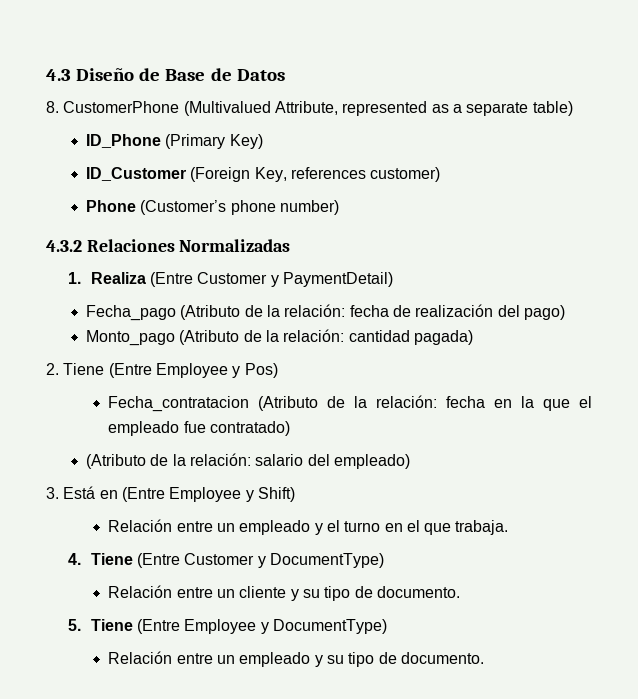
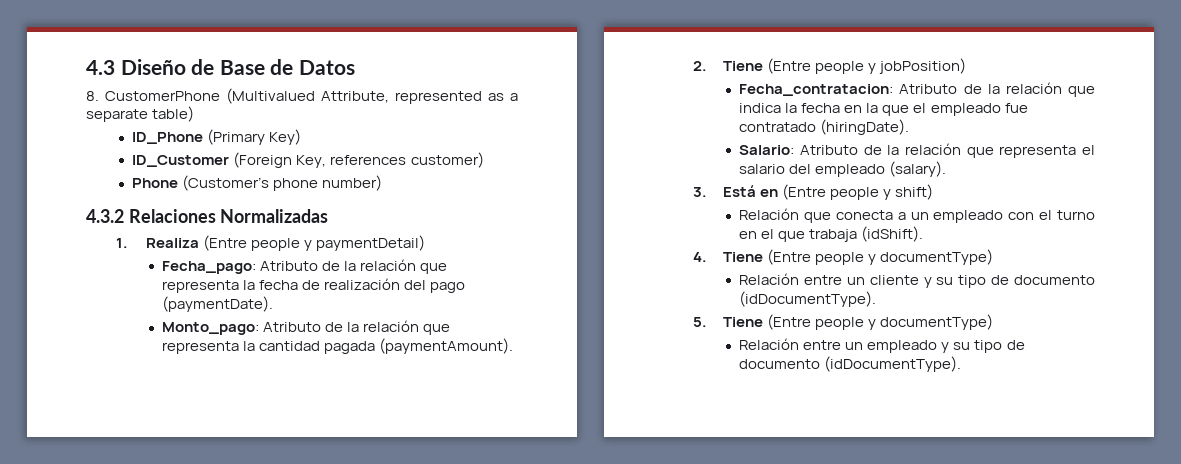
- 1. Realiza (Entre Customer y PaymentDetail)
- Fecha_pago (Atributo de la relación: fecha de realización del pago)
- Monto_pago (Atributo de la relación: cantidad pagada)
- 2. Tiene (Entre Employee y Pos)
- Fecha_contratacion (Atributo de la relación: fecha en la que el empleado fue contratado)
- (Atributo de la relación: salario del empleado)
- 3. Está en (Entre Employee y Shift)
- Relación entre un empleado y el turno en el que trabaja.
+ 1. Realiza (Entre people y paymentDetail)
+ Fecha_pago: Atributo de la relación que representa la fecha de realización del pago (paymentDate).
+ Monto_pago: Atributo de la relación que representa la cantidad pagada (paymentAmount).
+ 2. Tiene (Entre people y jobPosition)
+ Fecha_contratacion: Atributo de la relación que indica la fecha en la que el empleado fue contratado (hiringDate).
+ Salario: Atributo de la relación que representa el salario del empleado (salary).
+ 3. Está en (Entre people y shift)
+ Relación que conecta a un empleado con el turno en el que trabaja (idShift).
- 4. Tiene (Entre Customer y DocumentType)
+ 4. Tiene (Entre people y documentType)
- Relación entre un cliente y su tipo de documento.
+ Relación entre un cliente y su tipo de documento (idDocumentType).
- 5. Tiene (Entre Employee y DocumentType)
+ 5. Tiene (Entre people y documentType)
- Relación entre un empleado y su tipo de documento.
+ Relación entre un empleado y su tipo de documento (idDocumentType).

